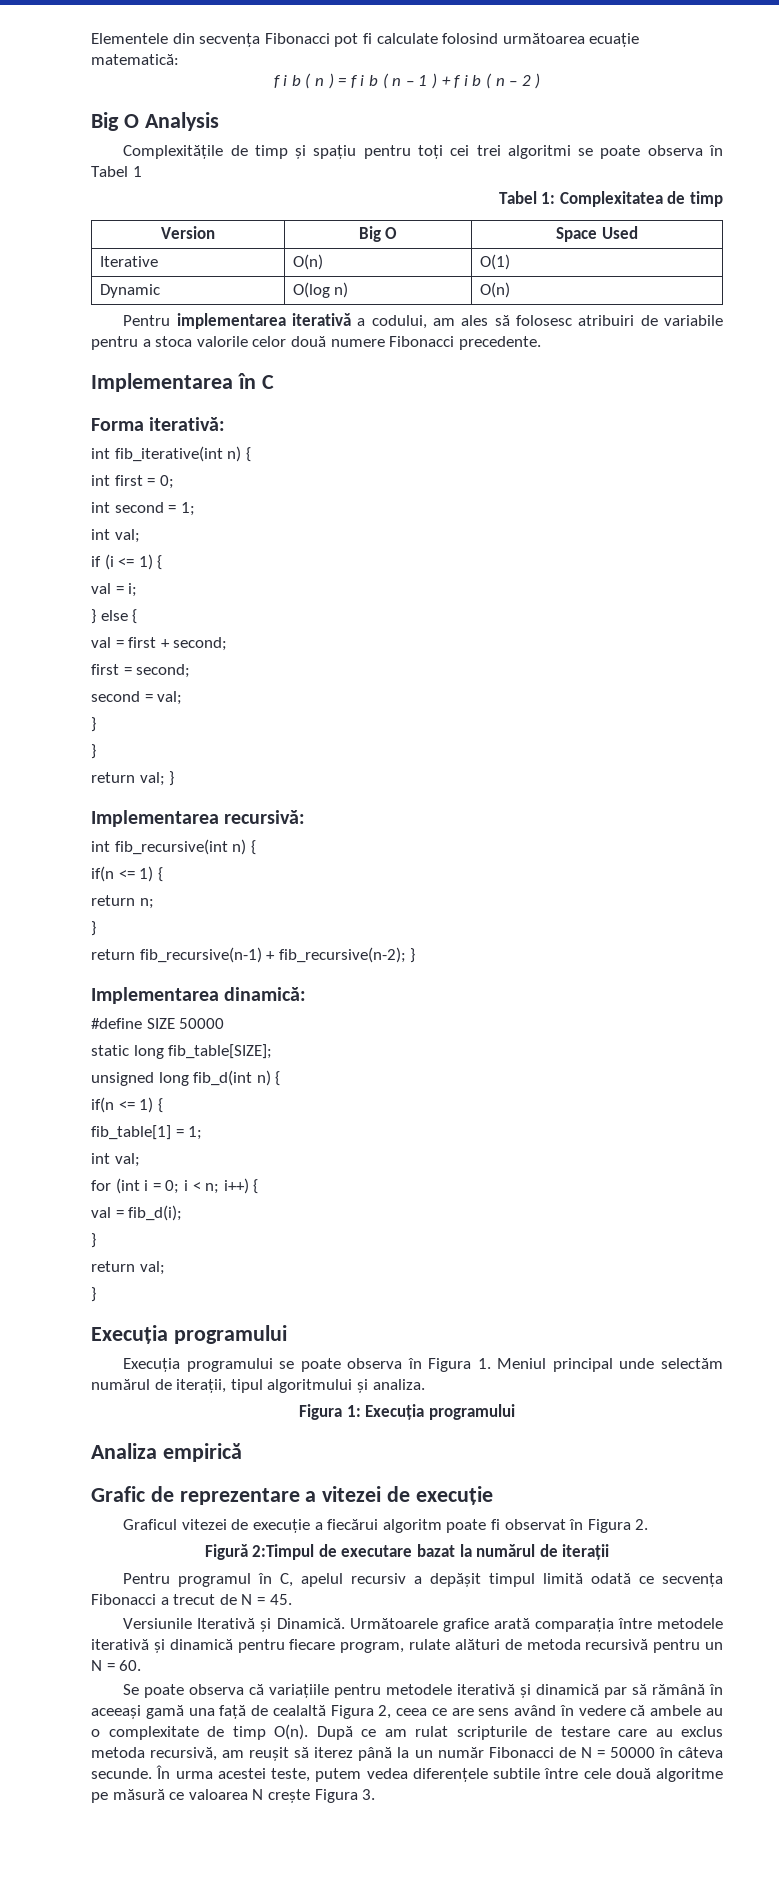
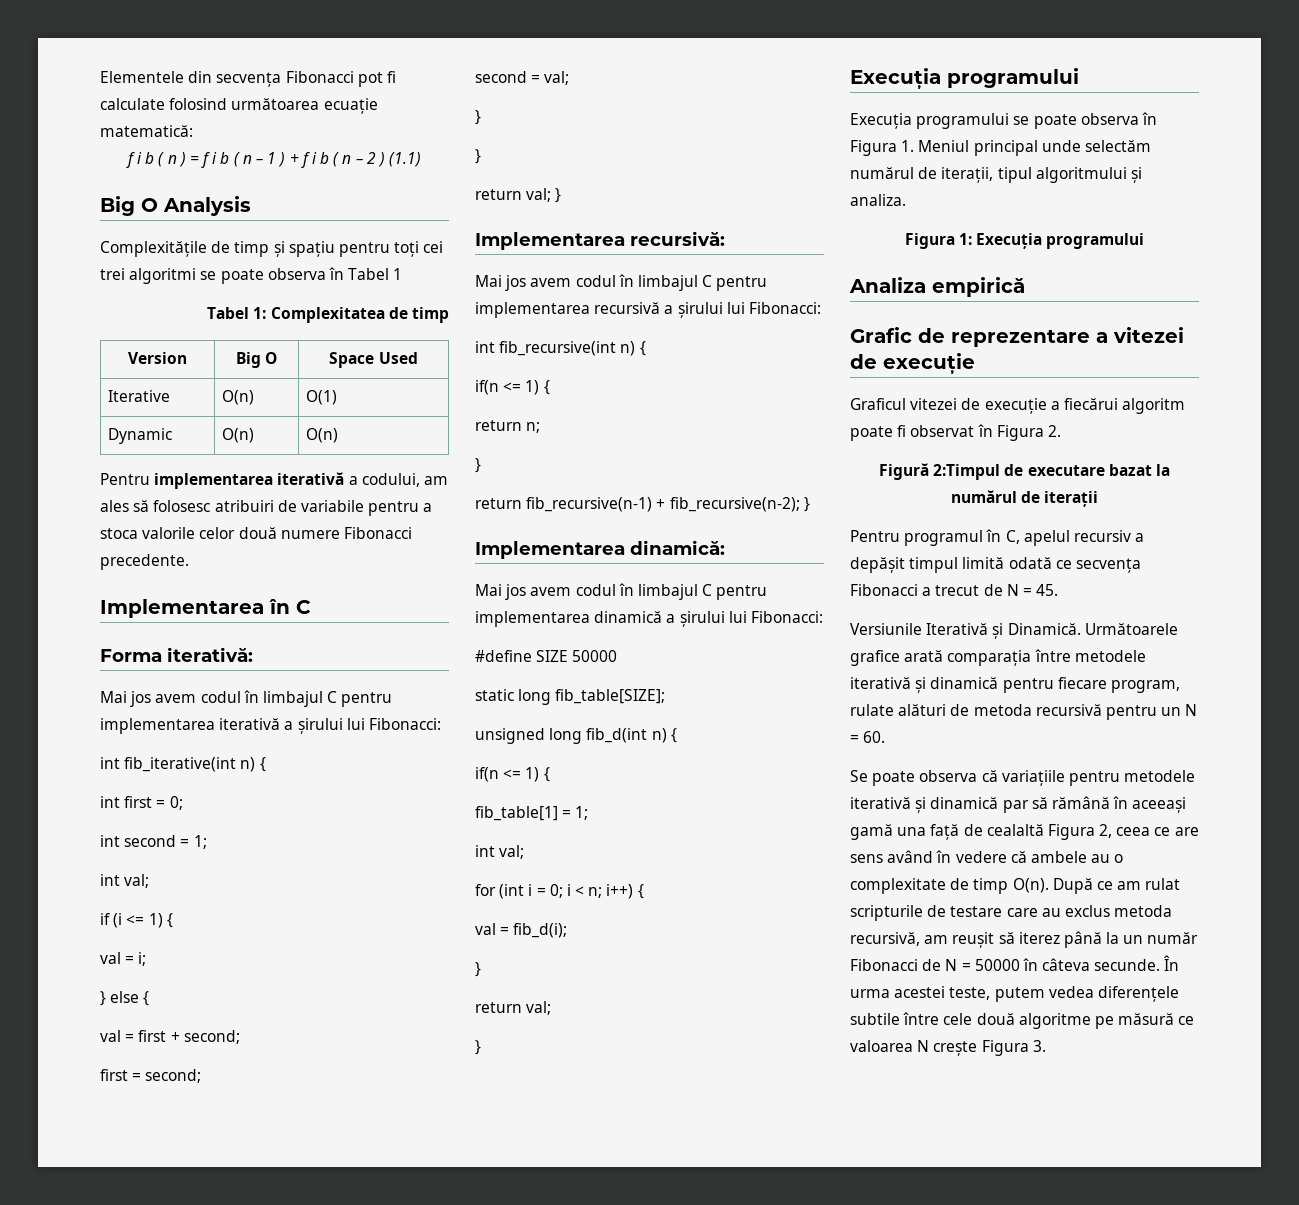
- f i b ( n ) = f i b ( n – 1 ) + f i b ( n – 2 )
+ f i b ( n ) = f i b ( n – 1 ) + f i b ( n – 2 ) (1.1)
- Dynamic | O(log n) | O(n)
+ Dynamic | O(n) | O(n)
+ Mai jos avem codul în limbajul C pentru implementarea iterativă a șirului lui Fibonacci:
+ Mai jos avem codul în limbajul C pentru implementarea recursivă a șirului lui Fibonacci:
+ Mai jos avem codul în limbajul C pentru implementarea dinamică a șirului lui Fibonacci:

